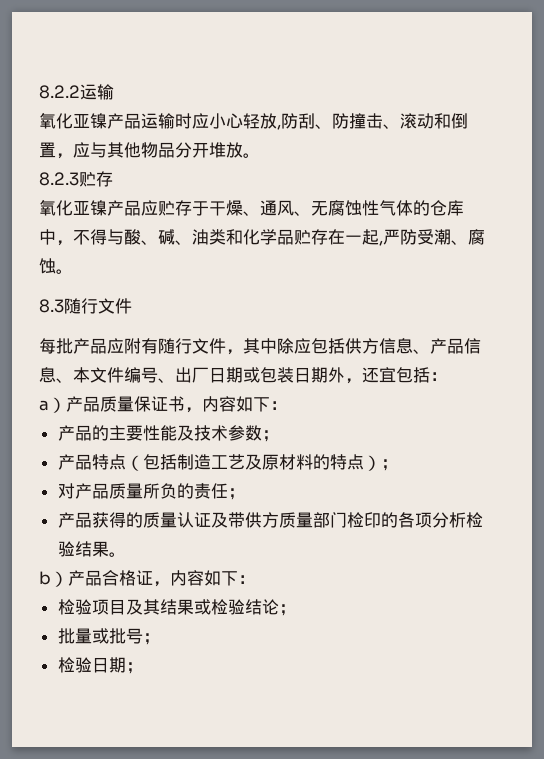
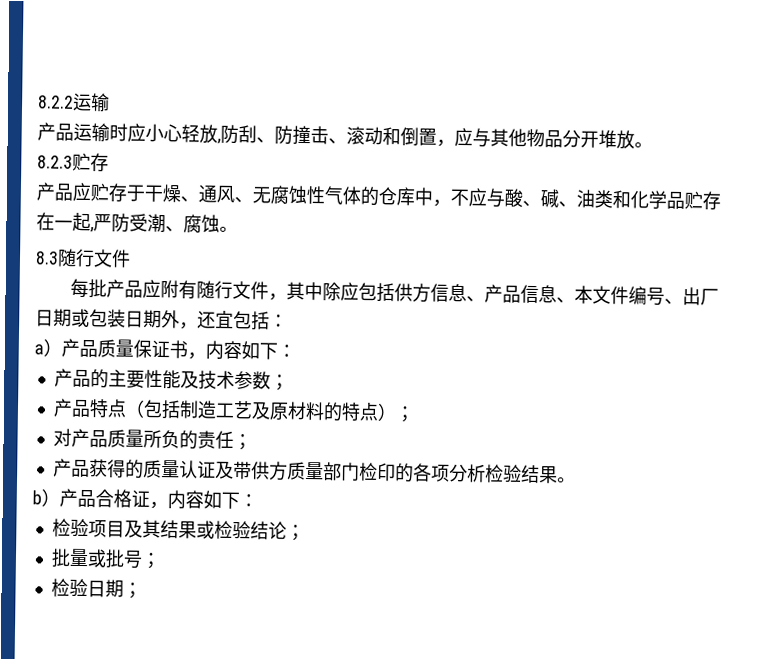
- 氧化亚镍产品运输时应小心轻放,防刮、防撞击、滚动和倒置，应与其他物品分开堆放。
+ 产品运输时应小心轻放,防刮、防撞击、滚动和倒置，应与其他物品分开堆放。
- 氧化亚镍产品应贮存于干燥、通风、无腐蚀性气体的仓库中，不得与酸、碱、油类和化学品贮存在一起,严防受潮、腐蚀。
+ 产品应贮存于干燥、通风、无腐蚀性气体的仓库中，不应与酸、碱、油类和化学品贮存在一起,严防受潮、腐蚀。

